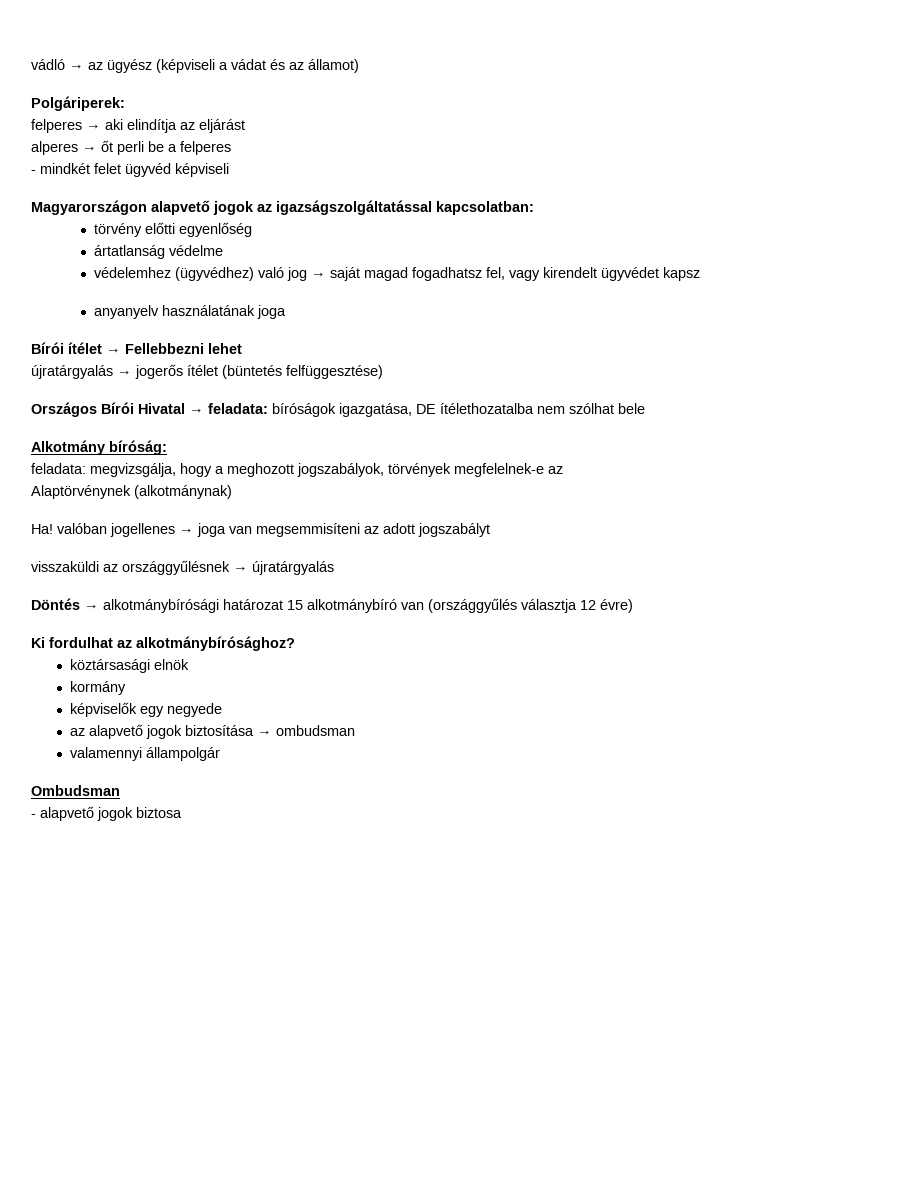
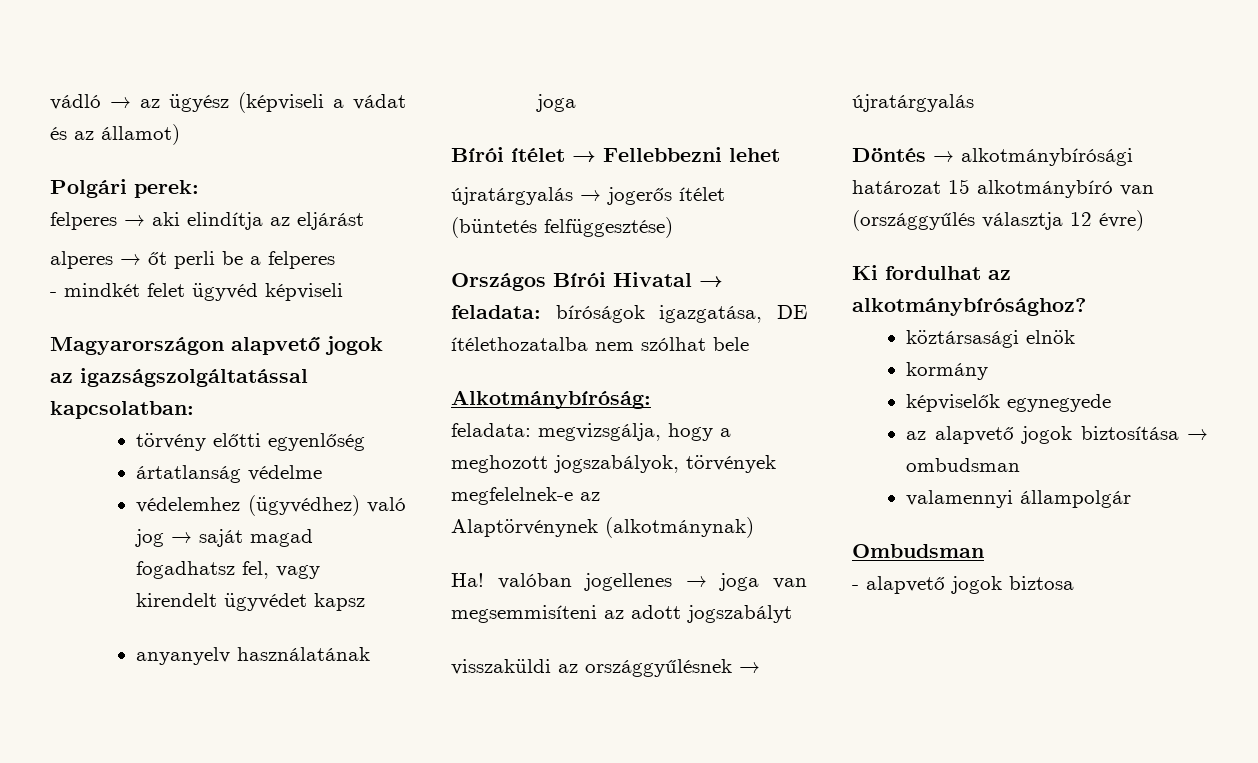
- Polgáriperek:
+ Polgári perek:
- Alkotmány bíróság:
+ Alkotmánybíróság:
- képviselők egy negyede
+ képviselők egynegyede

